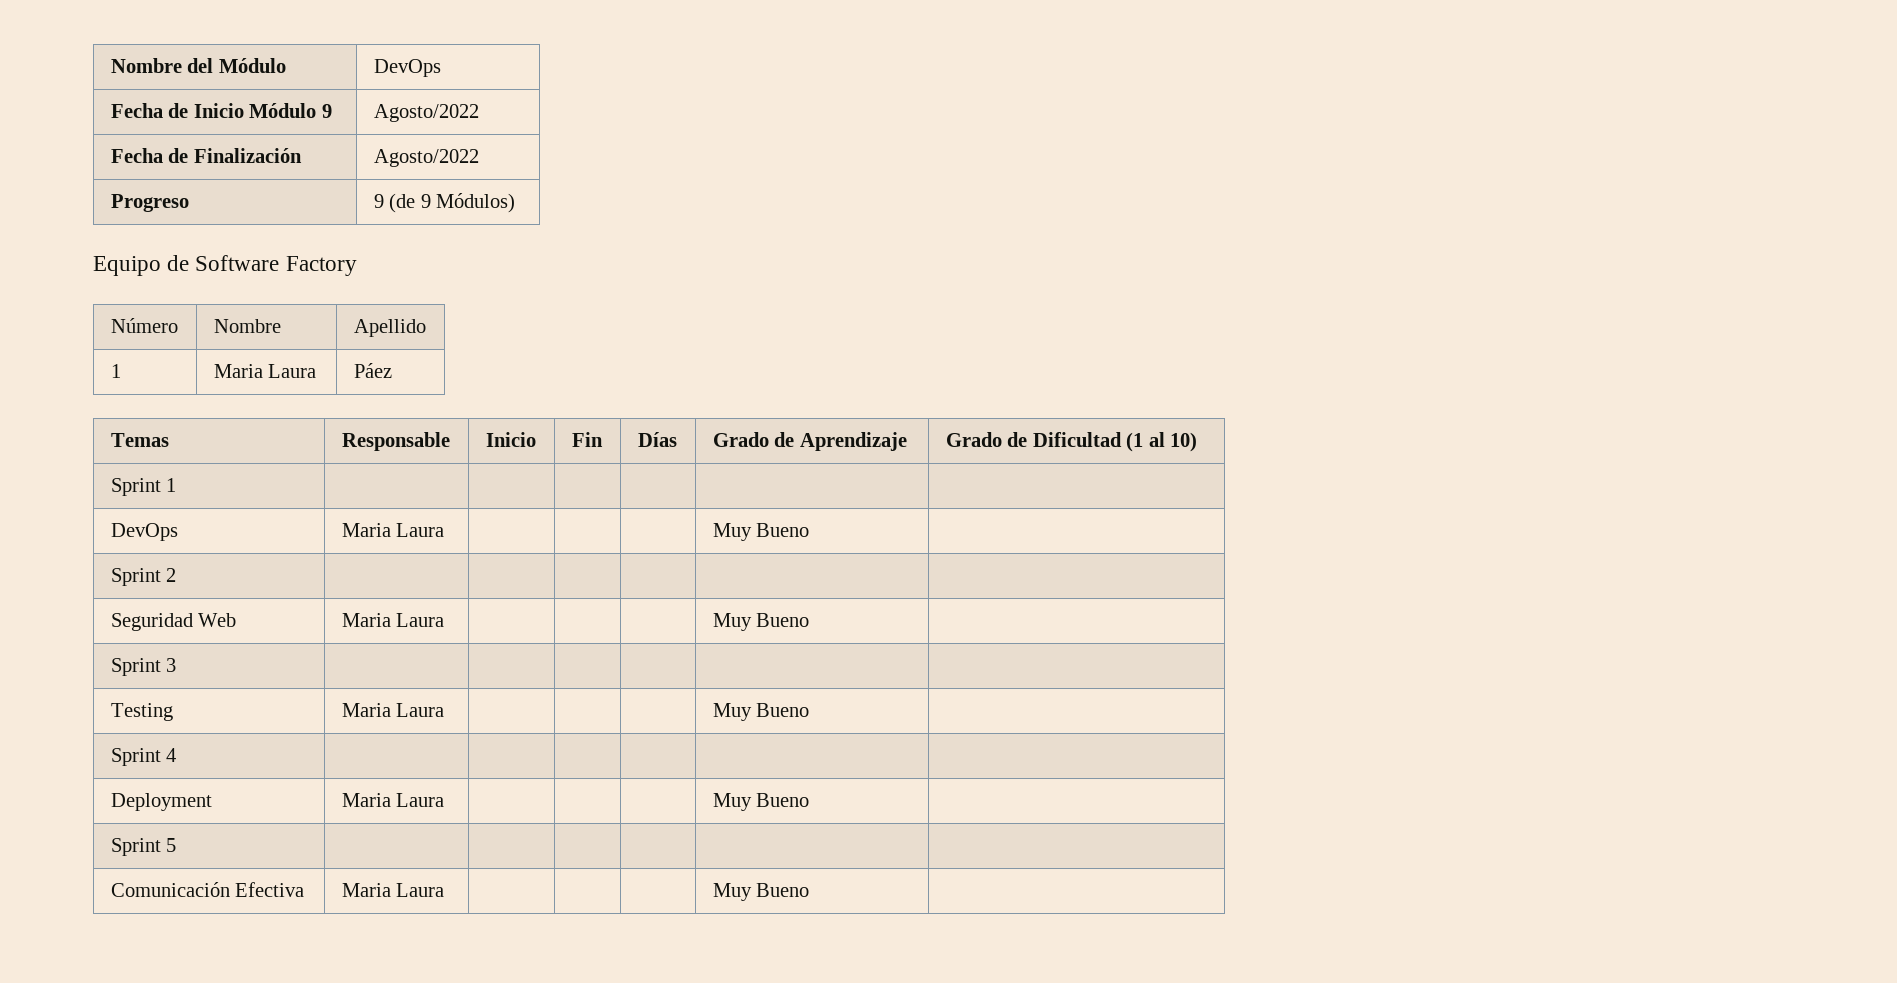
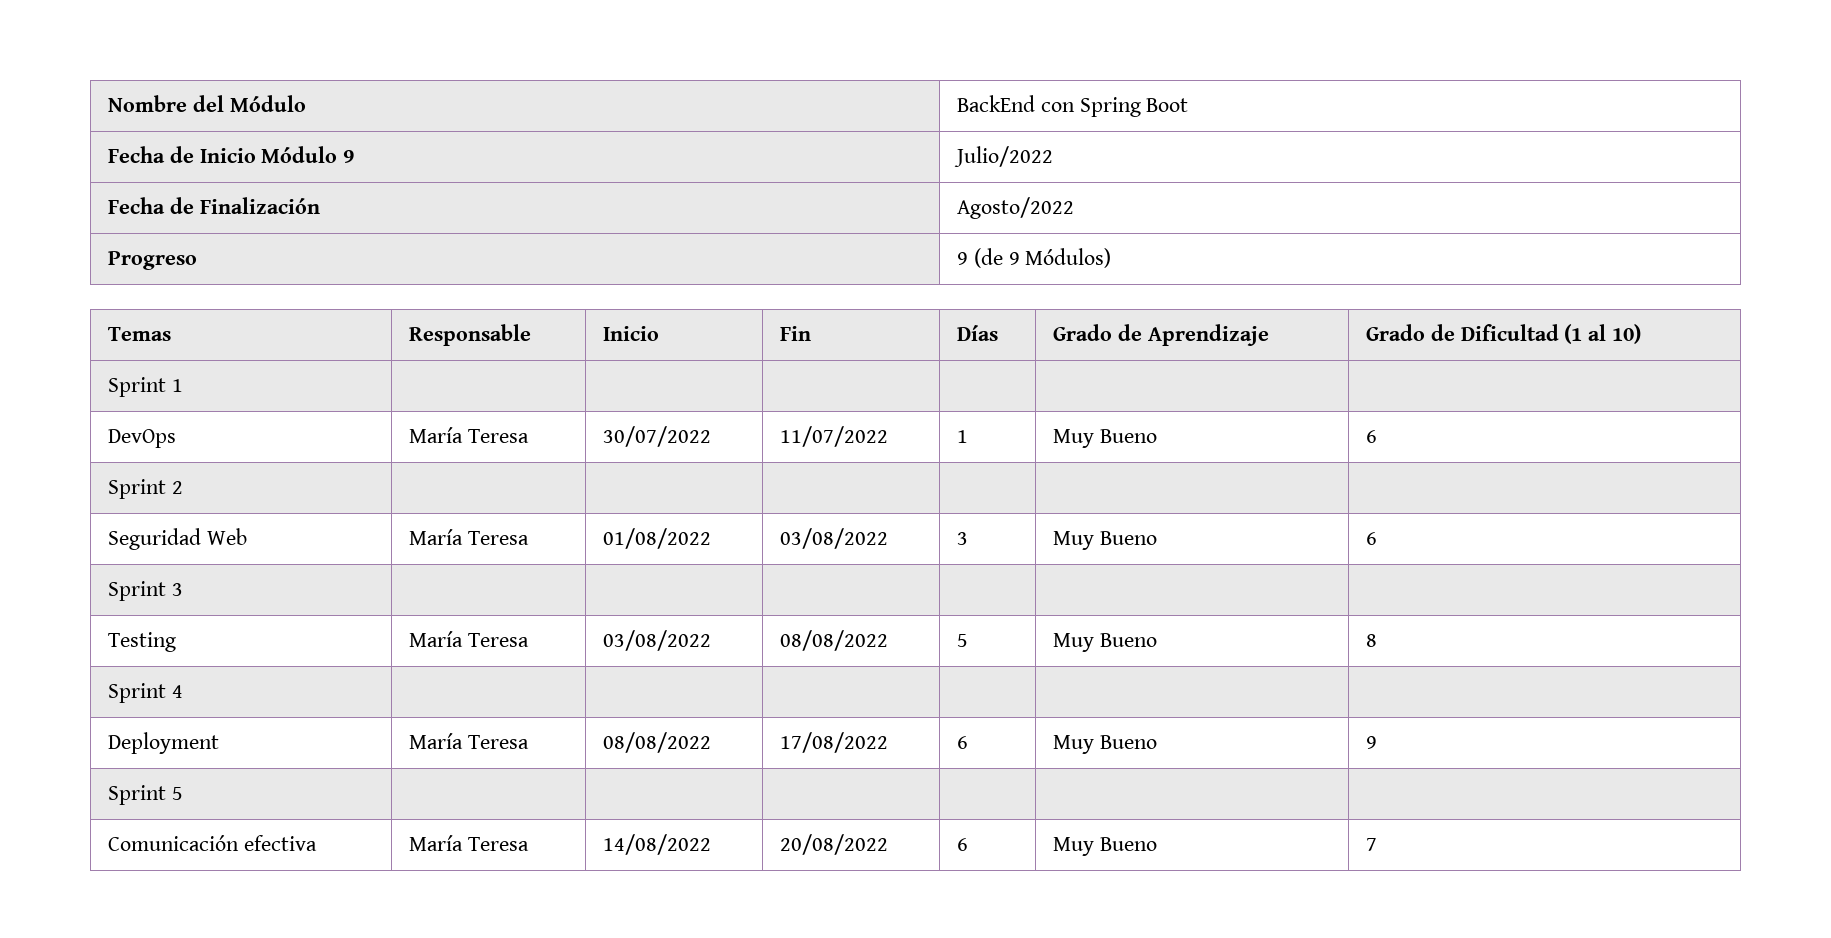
- Nombre del Módulo | DevOps
+ Nombre del Módulo | BackEnd con Spring Boot
- Fecha de Inicio Módulo 9 | Agosto/2022
+ Fecha de Inicio Módulo 9 | Julio/2022
- Equipo de Software Factory
- Número | Nombre | Apellido
- 1 | Maria Laura | Páez
- DevOps | Maria Laura | | | | Muy Bueno |
+ DevOps | María Teresa | 30/07/2022 | 11/07/2022 | 1 | Muy Bueno | 6
- Seguridad Web | Maria Laura | | | | Muy Bueno |
+ Seguridad Web | María Teresa | 01/08/2022 | 03/08/2022 | 3 | Muy Bueno | 6
- Testing | Maria Laura | | | | Muy Bueno |
+ Testing | María Teresa | 03/08/2022 | 08/08/2022 | 5 | Muy Bueno | 8
- Deployment | Maria Laura | | | | Muy Bueno |
+ Deployment | María Teresa | 08/08/2022 | 17/08/2022 | 6 | Muy Bueno | 9
- Comunicación Efectiva | Maria Laura | | | | Muy Bueno |
+ Comunicación efectiva | María Teresa | 14/08/2022 | 20/08/2022 | 6 | Muy Bueno | 7

